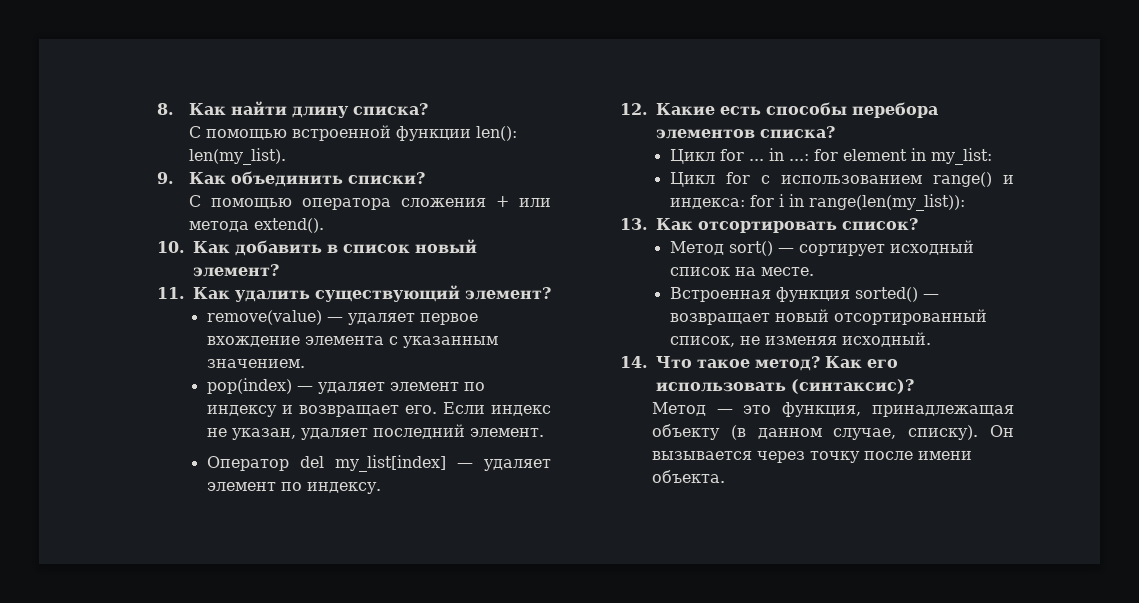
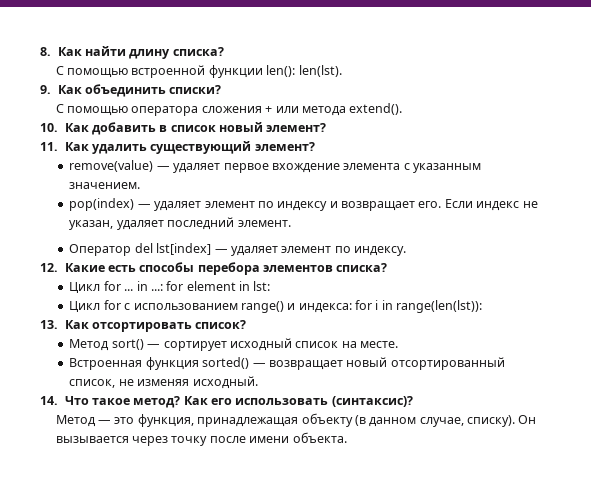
- С помощью встроенной функции len(): len(my_list).
+ С помощью встроенной функции len(): len(lst).
- Оператор del my_list[index] — удаляет элемент по индексу.
+ Оператор del lst[index] — удаляет элемент по индексу.
- Цикл for ... in ...: for element in my_list:
+ Цикл for ... in ...: for element in lst:
- Цикл for с использованием range() и индекса: for i in range(len(my_list)):
+ Цикл for с использованием range() и индекса: for i in range(len(lst)):

